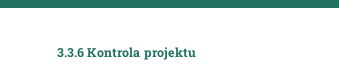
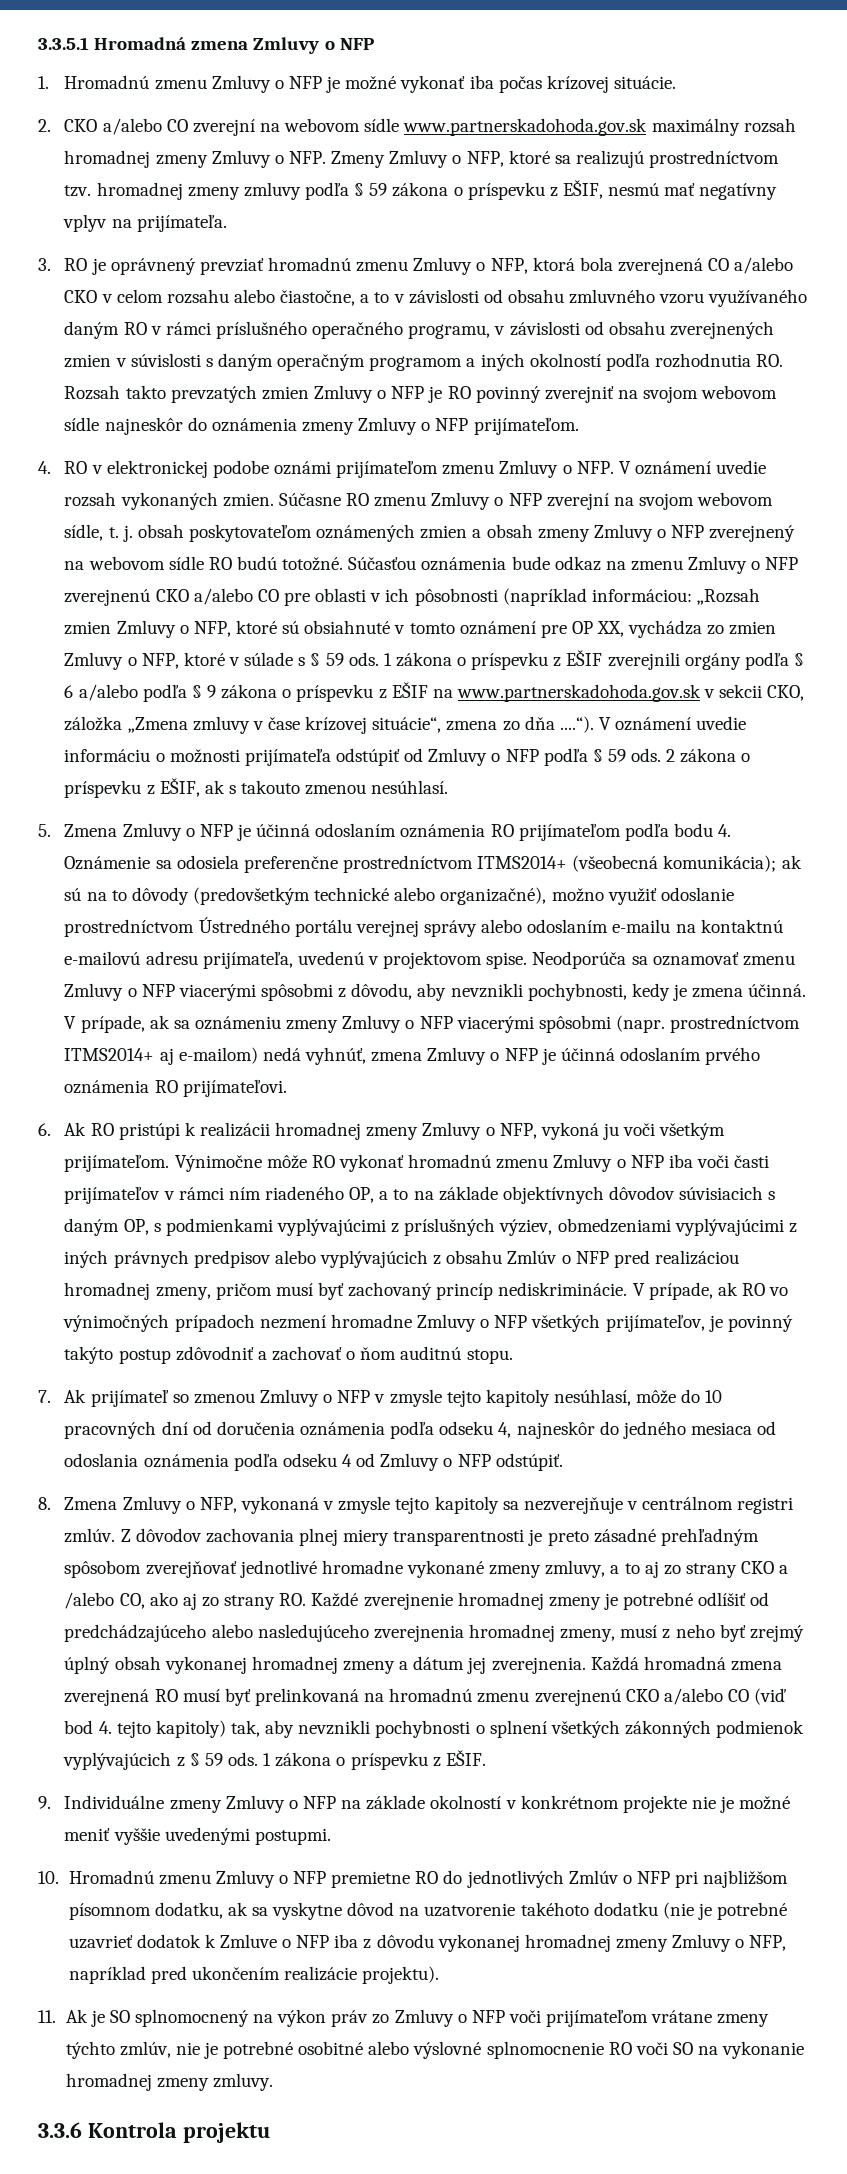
+ 3.3.5.1 Hromadná zmena Zmluvy o NFP
+ 1. Hromadnú zmenu Zmluvy o NFP je možné vykonať iba počas krízovej situácie.
+ 2. CKO a/alebo CO zverejní na webovom sídle www.partnerskadohoda.gov.sk maximálny rozsah hromadnej zmeny Zmluvy o NFP. Zmeny Zmluvy o NFP, ktoré sa realizujú prostredníctvom tzv. hromadnej zmeny zmluvy podľa § 59 zákona o príspevku z EŠIF, nesmú mať negatívny vplyv na prijímateľa.
+ 3. RO je oprávnený prevziať hromadnú zmenu Zmluvy o NFP, ktorá bola zverejnená CO a/alebo CKO v celom rozsahu alebo čiastočne, a to v závislosti od obsahu zmluvného vzoru využívaného daným RO v rámci príslušného operačného programu, v závislosti od obsahu zverejnených zmien v súvislosti s daným operačným programom a iných okolností podľa rozhodnutia RO. Rozsah takto prevzatých zmien Zmluvy o NFP je RO povinný zverejniť na svojom webovom sídle najneskôr do oznámenia zmeny Zmluvy o NFP prijímateľom.
+ 4. RO v elektronickej podobe oznámi prijímateľom zmenu Zmluvy o NFP. V oznámení uvedie rozsah vykonaných zmien. Súčasne RO zmenu Zmluvy o NFP zverejní na svojom webovom sídle, t. j. obsah poskytovateľom oznámených zmien a obsah zmeny Zmluvy o NFP zverejnený na webovom sídle RO budú totožné. Súčasťou oznámenia bude odkaz na zmenu Zmluvy o NFP zverejnenú CKO a/alebo CO pre oblasti v ich pôsobnosti (napríklad informáciou: „Rozsah zmien Zmluvy o NFP, ktoré sú obsiahnuté v tomto oznámení pre OP XX, vychádza zo zmien Zmluvy o NFP, ktoré v súlade s § 59 ods. 1 zákona o príspevku z EŠIF zverejnili orgány podľa § 6 a/alebo podľa § 9 zákona o príspevku z EŠIF na www.partnerskadohoda.gov.sk v sekcii CKO, záložka „Zmena zmluvy v čase krízovej situácie“, zmena zo dňa ....“). V oznámení uvedie informáciu o možnosti prijímateľa odstúpiť od Zmluvy o NFP podľa § 59 ods. 2 zákona o príspevku z EŠIF, ak s takouto zmenou nesúhlasí.
+ 5. Zmena Zmluvy o NFP je účinná odoslaním oznámenia RO prijímateľom podľa bodu 4. Oznámenie sa odosiela preferenčne prostredníctvom ITMS2014+ (všeobecná komunikácia); ak sú na to dôvody (predovšetkým technické alebo organizačné), možno využiť odoslanie prostredníctvom Ústredného portálu verejnej správy alebo odoslaním e-mailu na kontaktnú e-mailovú adresu prijímateľa, uvedenú v projektovom spise. Neodporúča sa oznamovať zmenu Zmluvy o NFP viacerými spôsobmi z dôvodu, aby nevznikli pochybnosti, kedy je zmena účinná. V prípade, ak sa oznámeniu zmeny Zmluvy o NFP viacerými spôsobmi (napr. prostredníctvom ITMS2014+ aj e-mailom) nedá vyhnúť, zmena Zmluvy o NFP je účinná odoslaním prvého oznámenia RO prijímateľovi.
+ 6. Ak RO pristúpi k realizácii hromadnej zmeny Zmluvy o NFP, vykoná ju voči všetkým prijímateľom. Výnimočne môže RO vykonať hromadnú zmenu Zmluvy o NFP iba voči časti prijímateľov v rámci ním riadeného OP, a to na základe objektívnych dôvodov súvisiacich s daným OP, s podmienkami vyplývajúcimi z príslušných výziev, obmedzeniami vyplývajúcimi z iných právnych predpisov alebo vyplývajúcich z obsahu Zmlúv o NFP pred realizáciou hromadnej zmeny, pričom musí byť zachovaný princíp nediskriminácie. V prípade, ak RO vo výnimočných prípadoch nezmení hromadne Zmluvy o NFP všetkých prijímateľov, je povinný takýto postup zdôvodniť a zachovať o ňom auditnú stopu.
+ 7. Ak prijímateľ so zmenou Zmluvy o NFP v zmysle tejto kapitoly nesúhlasí, môže do 10 pracovných dní od doručenia oznámenia podľa odseku 4, najneskôr do jedného mesiaca od odoslania oznámenia podľa odseku 4 od Zmluvy o NFP odstúpiť.
+ 8. Zmena Zmluvy o NFP, vykonaná v zmysle tejto kapitoly sa nezverejňuje v centrálnom registri zmlúv. Z dôvodov zachovania plnej miery transparentnosti je preto zásadné prehľadným spôsobom zverejňovať jednotlivé hromadne vykonané zmeny zmluvy, a to aj zo strany CKO a /alebo CO, ako aj zo strany RO. Každé zverejnenie hromadnej zmeny je potrebné odlíšiť od predchádzajúceho alebo nasledujúceho zverejnenia hromadnej zmeny, musí z neho byť zrejmý úplný obsah vykonanej hromadnej zmeny a dátum jej zverejnenia. Každá hromadná zmena zverejnená RO musí byť prelinkovaná na hromadnú zmenu zverejnenú CKO a/alebo CO (viď bod 4. tejto kapitoly) tak, aby nevznikli pochybnosti o splnení všetkých zákonných podmienok vyplývajúcich z § 59 ods. 1 zákona o príspevku z EŠIF.
+ 9. Individuálne zmeny Zmluvy o NFP na základe okolností v konkrétnom projekte nie je možné meniť vyššie uvedenými postupmi.
+ 10. Hromadnú zmenu Zmluvy o NFP premietne RO do jednotlivých Zmlúv o NFP pri najbližšom písomnom dodatku, ak sa vyskytne dôvod na uzatvorenie takéhoto dodatku (nie je potrebné uzavrieť dodatok k Zmluve o NFP iba z dôvodu vykonanej hromadnej zmeny Zmluvy o NFP, napríklad pred ukončením realizácie projektu).
+ 11. Ak je SO splnomocnený na výkon práv zo Zmluvy o NFP voči prijímateľom vrátane zmeny týchto zmlúv, nie je potrebné osobitné alebo výslovné splnomocnenie RO voči SO na vykonanie hromadnej zmeny zmluvy.

